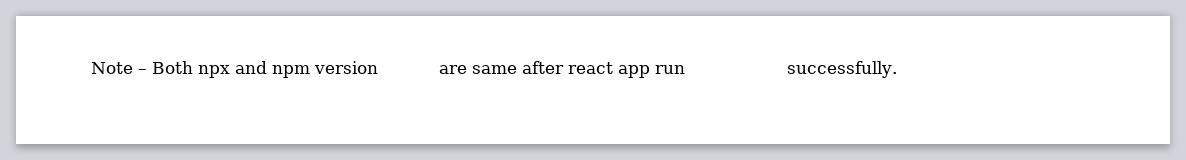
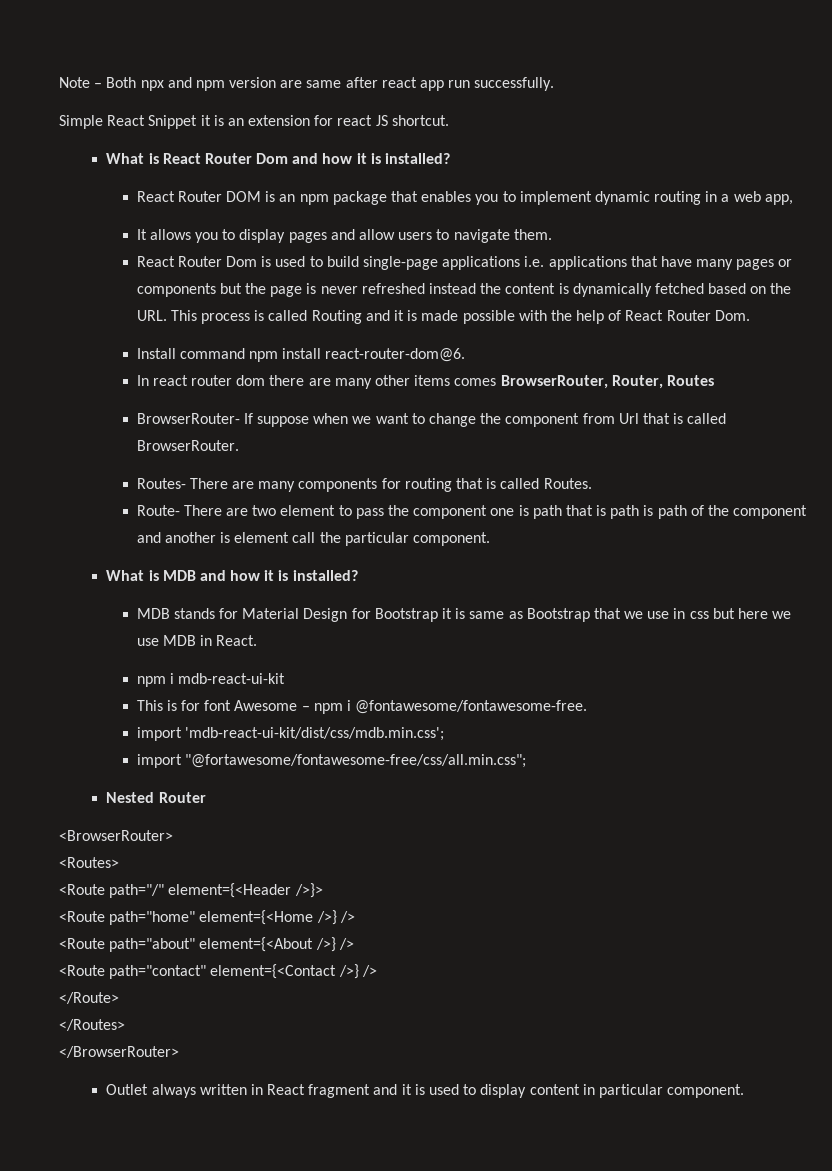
+ Simple React Snippet it is an extension for react JS shortcut.
+ What is React Router Dom and how it is installed?
+ React Router DOM is an npm package that enables you to implement dynamic routing in a web app,
+ It allows you to display pages and allow users to navigate them.
+ React Router Dom is used to build single-page applications i.e. applications that have many pages or components but the page is never refreshed instead the content is dynamically fetched based on the URL. This process is called Routing and it is made possible with the help of React Router Dom.
+ Install command npm install react-router-dom@6.
+ In react router dom there are many other items comes BrowserRouter, Router, Routes
+ BrowserRouter- If suppose when we want to change the component from Url that is called BrowserRouter.
+ Routes- There are many components for routing that is called Routes.
+ Route- There are two element to pass the component one is path that is path is path of the component and another is element call the particular component.
+ What is MDB and how it is installed?
+ MDB stands for Material Design for Bootstrap it is same as Bootstrap that we use in css but here we use MDB in React.
+ npm i mdb-react-ui-kit
+ This is for font Awesome – npm i @fontawesome/fontawesome-free.
+ import 'mdb-react-ui-kit/dist/css/mdb.min.css';
+ import "@fortawesome/fontawesome-free/css/all.min.css";
+ Nested Router
+ <BrowserRouter>
+ <Routes>
+ <Route path="/" element={<Header />}>
+ <Route path="home" element={<Home />} />
+ <Route path="about" element={<About />} />
+ <Route path="contact" element={<Contact />} />
+ </Route>
+ </Routes>
+ </BrowserRouter>
+ Outlet always written in React fragment and it is used to display content in particular component.

